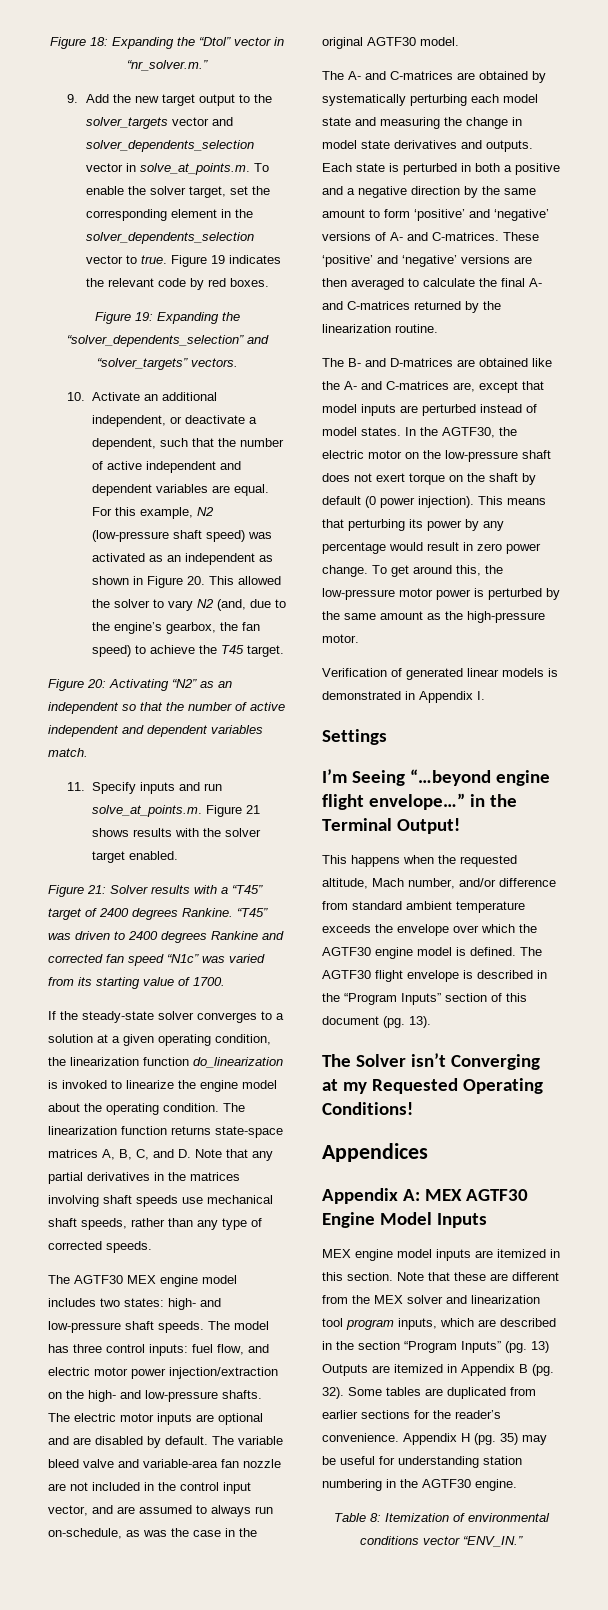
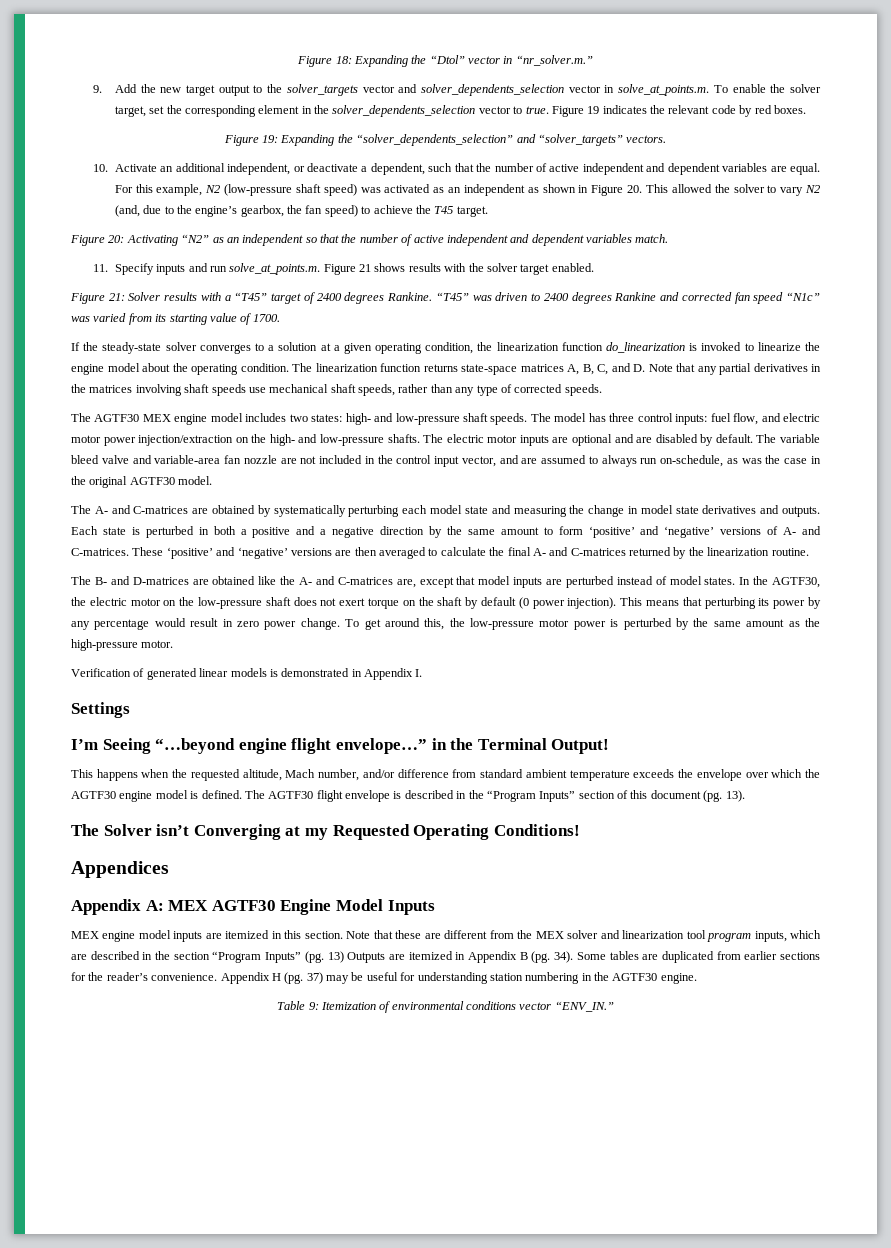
- 32).
+ 34).
- 35) may be useful for understanding station numbering in the AGTF30 engine.
+ 37) may be useful for understanding station numbering in the AGTF30 engine.
- Table 8: Itemization of environmental conditions vector “ENV_IN.”
+ Table 9: Itemization of environmental conditions vector “ENV_IN.”

